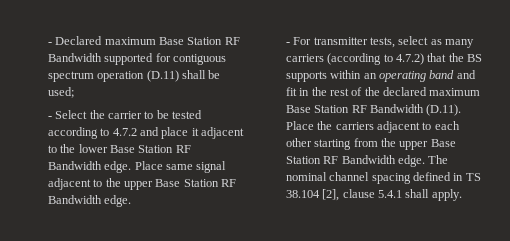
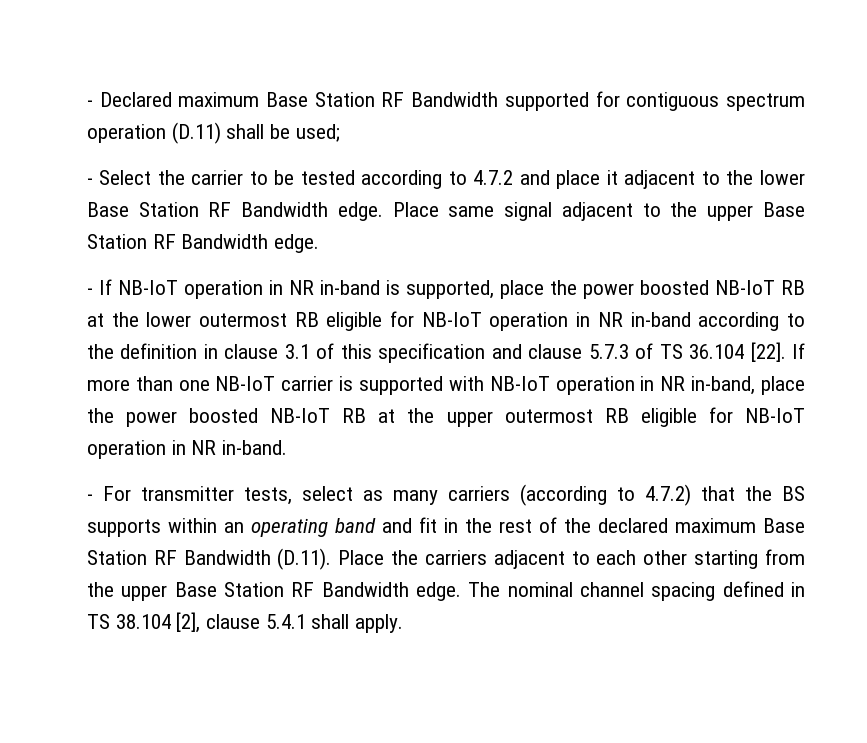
+ - If NB-IoT operation in NR in-band is supported, place the power boosted NB-IoT RB at the lower outermost RB eligible for NB-IoT operation in NR in-band according to the definition in clause 3.1 of this specification and clause 5.7.3 of TS 36.104 [22]. If more than one NB-IoT carrier is supported with NB-IoT operation in NR in-band, place the power boosted NB-IoT RB at the upper outermost RB eligible for NB-IoT operation in NR in-band.

